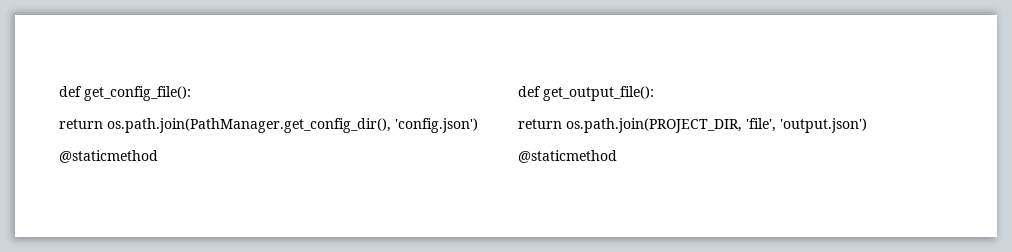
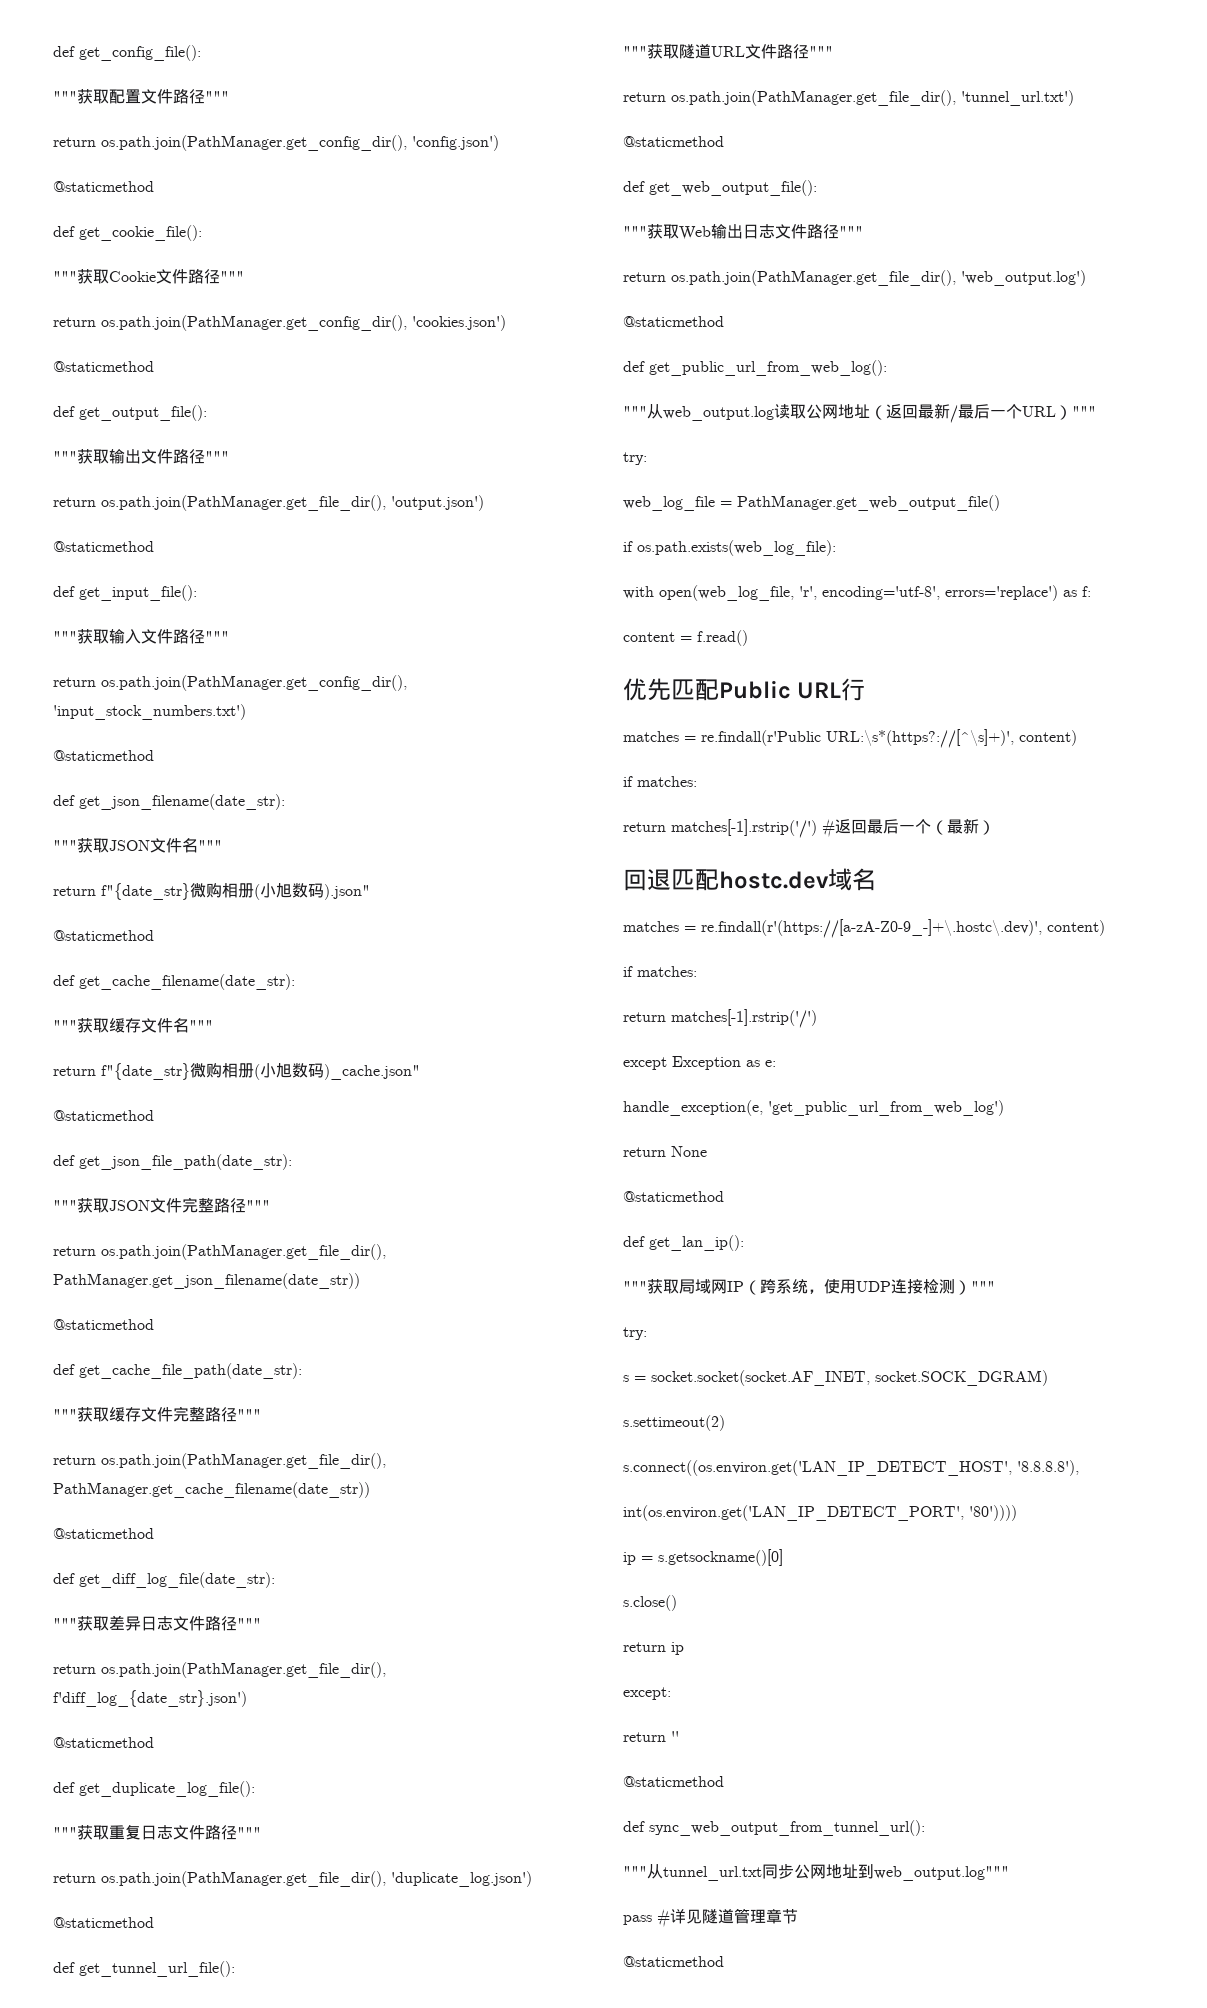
+ """获取配置文件路径"""
  return os.path.join(PathManager.get_config_dir(), 'config.json')
  @staticmethod
+ def get_cookie_file():
+ """获取Cookie文件路径"""
+ return os.path.join(PathManager.get_config_dir(), 'cookies.json')
+ @staticmethod
  def get_output_file():
- return os.path.join(PROJECT_DIR, 'file', 'output.json')
+ """获取输出文件路径"""
+ return os.path.join(PathManager.get_file_dir(), 'output.json')
+ def get_input_file():
+ """获取输入文件路径"""
+ return os.path.join(PathManager.get_config_dir(), 'input_stock_numbers.txt')
+ @staticmethod
+ def get_json_filename(date_str):
+ """获取JSON文件名"""
+ return f"{date_str}微购相册(小旭数码).json"
+ @staticmethod
+ def get_cache_filename(date_str):
+ """获取缓存文件名"""
+ return f"{date_str}微购相册(小旭数码)_cache.json"
+ @staticmethod
+ def get_json_file_path(date_str):
+ """获取JSON文件完整路径"""
+ return os.path.join(PathManager.get_file_dir(), PathManager.get_json_filename(date_str))
+ @staticmethod
+ def get_cache_file_path(date_str):
+ """获取缓存文件完整路径"""
+ return os.path.join(PathManager.get_file_dir(), PathManager.get_cache_filename(date_str))
+ @staticmethod
+ def get_diff_log_file(date_str):
+ """获取差异日志文件路径"""
+ return os.path.join(PathManager.get_file_dir(), f'diff_log_{date_str}.json')
+ @staticmethod
+ def get_duplicate_log_file():
+ """获取重复日志文件路径"""
+ return os.path.join(PathManager.get_file_dir(), 'duplicate_log.json')
+ @staticmethod
+ def get_tunnel_url_file():
+ """获取隧道URL文件路径"""
+ return os.path.join(PathManager.get_file_dir(), 'tunnel_url.txt')
+ @staticmethod
+ def get_web_output_file():
+ """获取Web输出日志文件路径"""
+ return os.path.join(PathManager.get_file_dir(), 'web_output.log')
+ @staticmethod
+ def get_public_url_from_web_log():
+ """从web_output.log读取公网地址（返回最新/最后一个URL）"""
+ try:
+ web_log_file = PathManager.get_web_output_file()
+ if os.path.exists(web_log_file):
+ with open(web_log_file, 'r', encoding='utf-8', errors='replace') as f:
+ content = f.read()
+ 优先匹配Public URL行
+ matches = re.findall(r'Public URL:\s*(https?://[^\s]+)', content)
+ if matches:
+ return matches[-1].rstrip('/') #返回最后一个（最新）
+ 回退匹配hostc.dev域名
+ matches = re.findall(r'(https://[a-zA-Z0-9_-]+\.hostc\.dev)', content)
+ if matches:
+ return matches[-1].rstrip('/')
+ except Exception as e:
+ handle_exception(e, 'get_public_url_from_web_log')
+ return None
+ @staticmethod
+ def get_lan_ip():
+ """获取局域网IP（跨系统，使用UDP连接检测）"""
+ try:
+ s = socket.socket(socket.AF_INET, socket.SOCK_DGRAM)
+ s.settimeout(2)
+ s.connect((os.environ.get('LAN_IP_DETECT_HOST', '8.8.8.8'),
+ int(os.environ.get('LAN_IP_DETECT_PORT', '80'))))
+ ip = s.getsockname()[0]
+ s.close()
+ return ip
+ except:
+ return ''
+ @staticmethod
+ def sync_web_output_from_tunnel_url():
+ """从tunnel_url.txt同步公网地址到web_output.log"""
+ pass #详见隧道管理章节
+ @staticmethod

